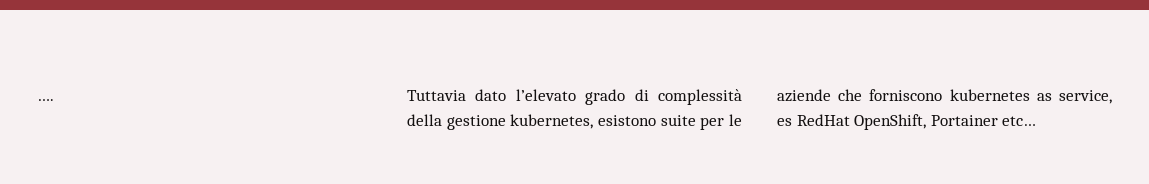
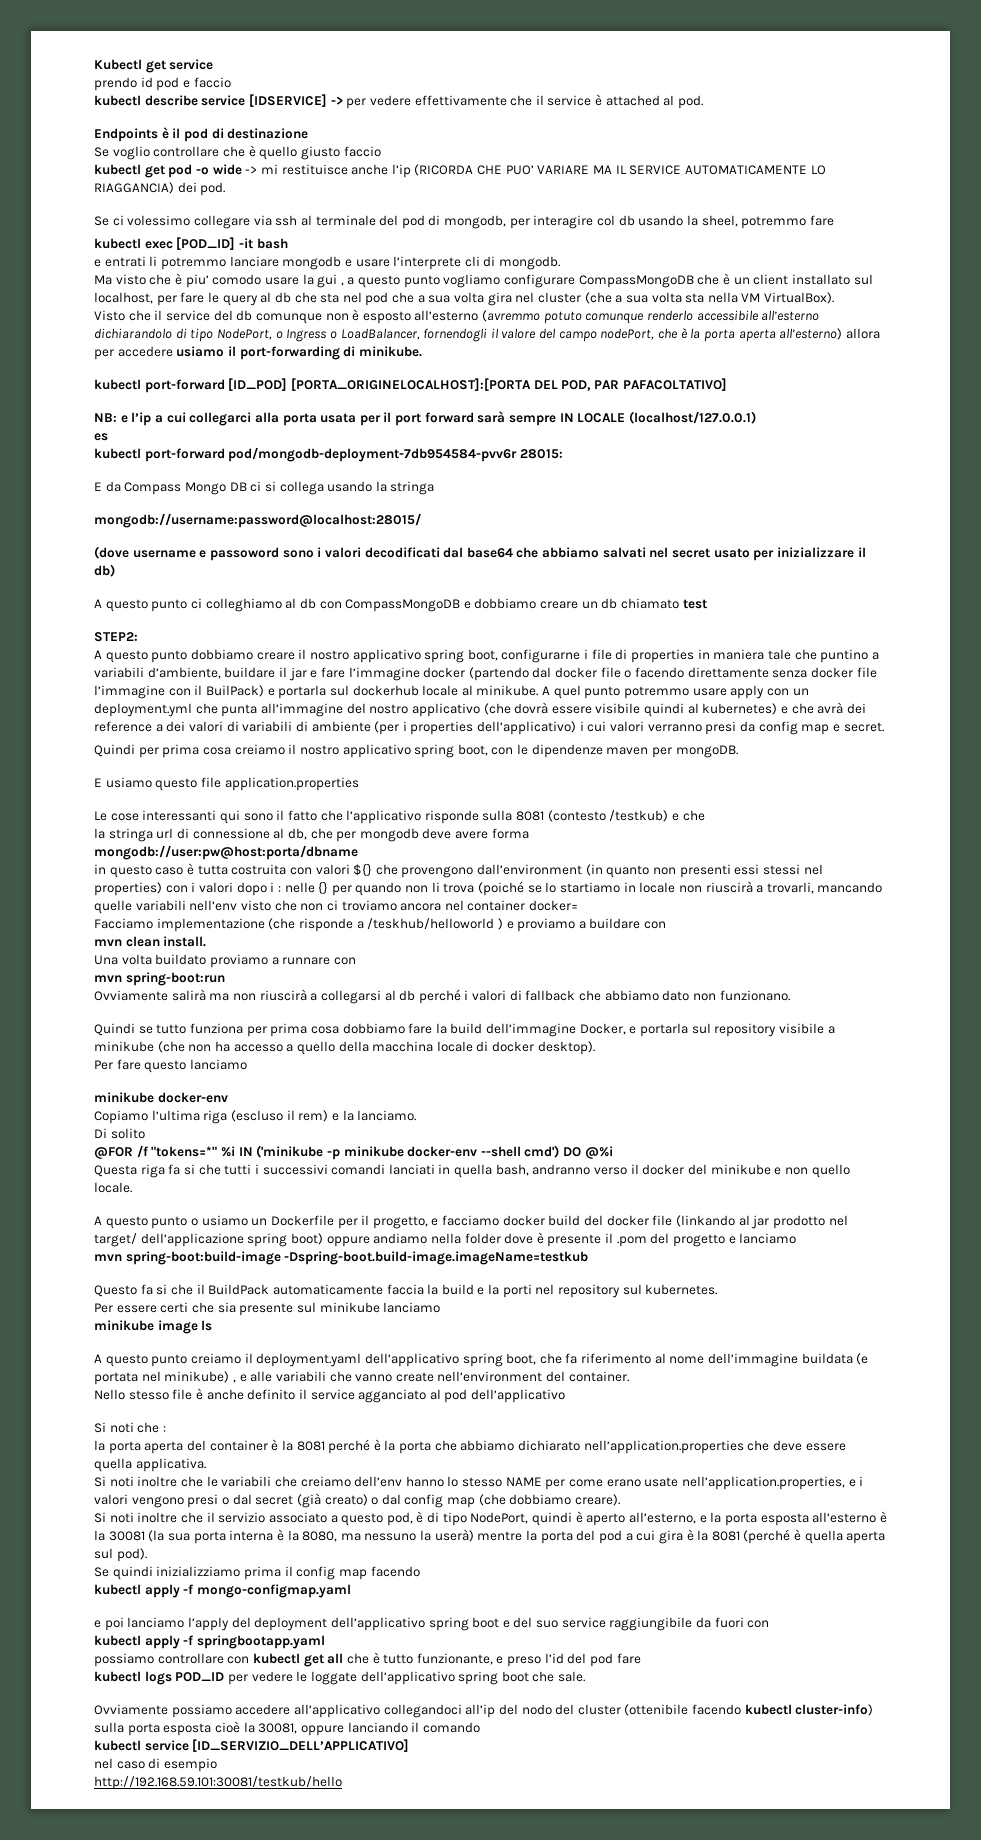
- ….
- Tuttavia dato l’elevato grado di complessità della gestione kubernetes, esistono suite per le aziende che forniscono kubernetes as service, es RedHat OpenShift, Portainer etc…
+ Kubectl get service
+ prendo id pod e faccio
+ kubectl describe service [IDSERVICE] -> per vedere effettivamente che il service è attached al pod.
+ Endpoints è il pod di destinazione
+ Se voglio controllare che è quello giusto faccio
+ kubectl get pod -o wide -> mi restituisce anche l’ip (RICORDA CHE PUO’ VARIARE MA IL SERVICE AUTOMATICAMENTE LO RIAGGANCIA) dei pod.
+ Se ci volessimo collegare via ssh al terminale del pod di mongodb, per interagire col db usando la sheel, potremmo fare
+ kubectl exec [POD_ID] -it bash
+ e entrati li potremmo lanciare mongodb e usare l’interprete cli di mongodb.
+ Ma visto che è piu’ comodo usare la gui , a questo punto vogliamo configurare CompassMongoDB che è un client installato sul localhost, per fare le query al db che sta nel pod che a sua volta gira nel cluster (che a sua volta sta nella VM VirtualBox).
+ Visto che il service del db comunque non è esposto all’esterno (avremmo potuto comunque renderlo accessibile all’esterno dichiarandolo di tipo NodePort, o Ingress o LoadBalancer, fornendogli il valore del campo nodePort, che è la porta aperta all’esterno) allora per accedere usiamo il port-forwarding di minikube.
+ kubectl port-forward [ID_POD] [PORTA_ORIGINELOCALHOST]:[PORTA DEL POD, PAR PAFACOLTATIVO]
+ NB: e l’ip a cui collegarci alla porta usata per il port forward sarà sempre IN LOCALE (localhost/127.0.0.1)
+ es
+ kubectl port-forward pod/mongodb-deployment-7db954584-pvv6r 28015:
+ E da Compass Mongo DB ci si collega usando la stringa
+ mongodb://username:password@localhost:28015/
+ (dove username e passoword sono i valori decodificati dal base64 che abbiamo salvati nel secret usato per inizializzare il db)
+ A questo punto ci colleghiamo al db con CompassMongoDB e dobbiamo creare un db chiamato test
+ STEP2:
+ A questo punto dobbiamo creare il nostro applicativo spring boot, configurarne i file di properties in maniera tale che puntino a variabili d’ambiente, buildare il jar e fare l’immagine docker (partendo dal docker file o facendo direttamente senza docker file l’immagine con il BuilPack) e portarla sul dockerhub locale al minikube. A quel punto potremmo usare apply con un deployment.yml che punta all’immagine del nostro applicativo (che dovrà essere visibile quindi al kubernetes) e che avrà dei reference a dei valori di variabili di ambiente (per i properties dell’applicativo) i cui valori verranno presi da config map e secret.
+ Quindi per prima cosa creiamo il nostro applicativo spring boot, con le dipendenze maven per mongoDB.
+ E usiamo questo file application.properties
+ Le cose interessanti qui sono il fatto che l’applicativo risponde sulla 8081 (contesto /testkub) e che
+ la stringa url di connessione al db, che per mongodb deve avere forma
+ mongodb://user:pw@host:porta/dbname
+ in questo caso è tutta costruita con valori ${} che provengono dall’environment (in quanto non presenti essi stessi nel properties) con i valori dopo i : nelle {} per quando non li trova (poiché se lo startiamo in locale non riuscirà a trovarli, mancando quelle variabili nell’env visto che non ci troviamo ancora nel container docker=
+ Facciamo implementazione (che risponde a /teskhub/helloworld ) e proviamo a buildare con
+ mvn clean install.
+ Una volta buildato proviamo a runnare con
+ mvn spring-boot:run
+ Ovviamente salirà ma non riuscirà a collegarsi al db perché i valori di fallback che abbiamo dato non funzionano.
+ Quindi se tutto funziona per prima cosa dobbiamo fare la build dell’immagine Docker, e portarla sul repository visibile a minikube (che non ha accesso a quello della macchina locale di docker desktop).
+ Per fare questo lanciamo
+ minikube docker-env
+ Copiamo l’ultima riga (escluso il rem) e la lanciamo.
+ Di solito
+ @FOR /f "tokens=*" %i IN ('minikube -p minikube docker-env --shell cmd') DO @%i
+ Questa riga fa si che tutti i successivi comandi lanciati in quella bash, andranno verso il docker del minikube e non quello locale.
+ A questo punto o usiamo un Dockerfile per il progetto, e facciamo docker build del docker file (linkando al jar prodotto nel target/ dell’applicazione spring boot) oppure andiamo nella folder dove è presente il .pom del progetto e lanciamo
+ mvn spring-boot:build-image -Dspring-boot.build-image.imageName=testkub
+ Questo fa si che il BuildPack automaticamente faccia la build e la porti nel repository sul kubernetes.
+ Per essere certi che sia presente sul minikube lanciamo
+ minikube image ls
+ A questo punto creiamo il deployment.yaml dell’applicativo spring boot, che fa riferimento al nome dell’immagine buildata (e portata nel minikube) , e alle variabili che vanno create nell’environment del container.
+ Nello stesso file è anche definito il service agganciato al pod dell’applicativo
+ Si noti che :
+ la porta aperta del container è la 8081 perché è la porta che abbiamo dichiarato nell’application.properties che deve essere quella applicativa.
+ Si noti inoltre che le variabili che creiamo dell’env hanno lo stesso NAME per come erano usate nell’application.properties, e i valori vengono presi o dal secret (già creato) o dal config map (che dobbiamo creare).
+ Si noti inoltre che il servizio associato a questo pod, è di tipo NodePort, quindi è aperto all’esterno, e la porta esposta all’esterno è la 30081 (la sua porta interna è la 8080, ma nessuno la userà) mentre la porta del pod a cui gira è la 8081 (perché è quella aperta sul pod).
+ Se quindi inizializziamo prima il config map facendo
+ kubectl apply -f mongo-configmap.yaml
+ e poi lanciamo l’apply del deployment dell’applicativo spring boot e del suo service raggiungibile da fuori con
+ kubectl apply -f springbootapp.yaml
+ possiamo controllare con kubectl get all che è tutto funzionante, e preso l’id del pod fare
+ kubectl logs POD_ID per vedere le loggate dell’applicativo spring boot che sale.
+ Ovviamente possiamo accedere all’applicativo collegandoci all’ip del nodo del cluster (ottenibile facendo kubectl cluster-info) sulla porta esposta cioè la 30081, oppure lanciando il comando
+ kubectl service [ID_SERVIZIO_DELL’APPLICATIVO]
+ nel caso di esempio
+ http://192.168.59.101:30081/testkub/hello

